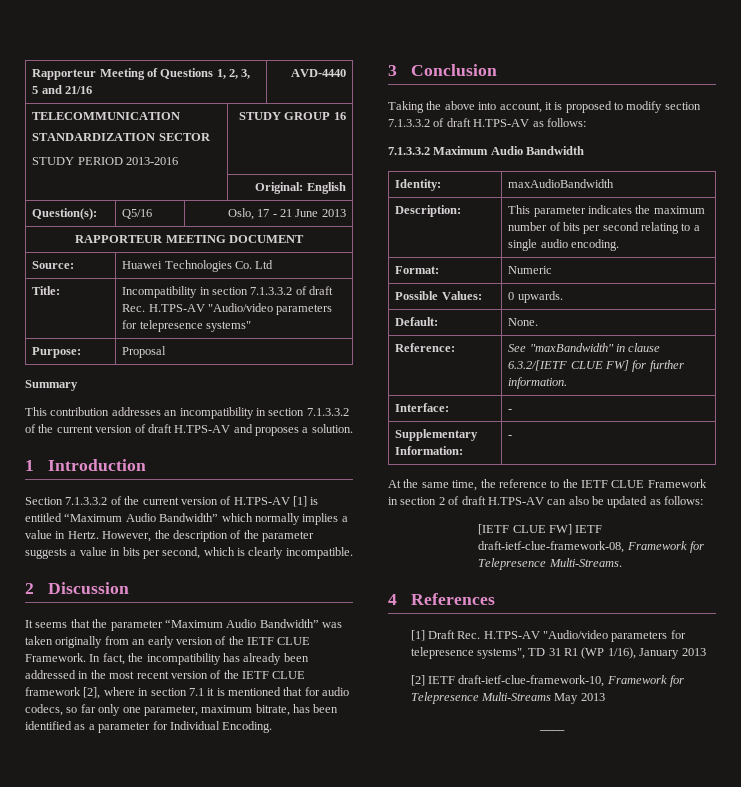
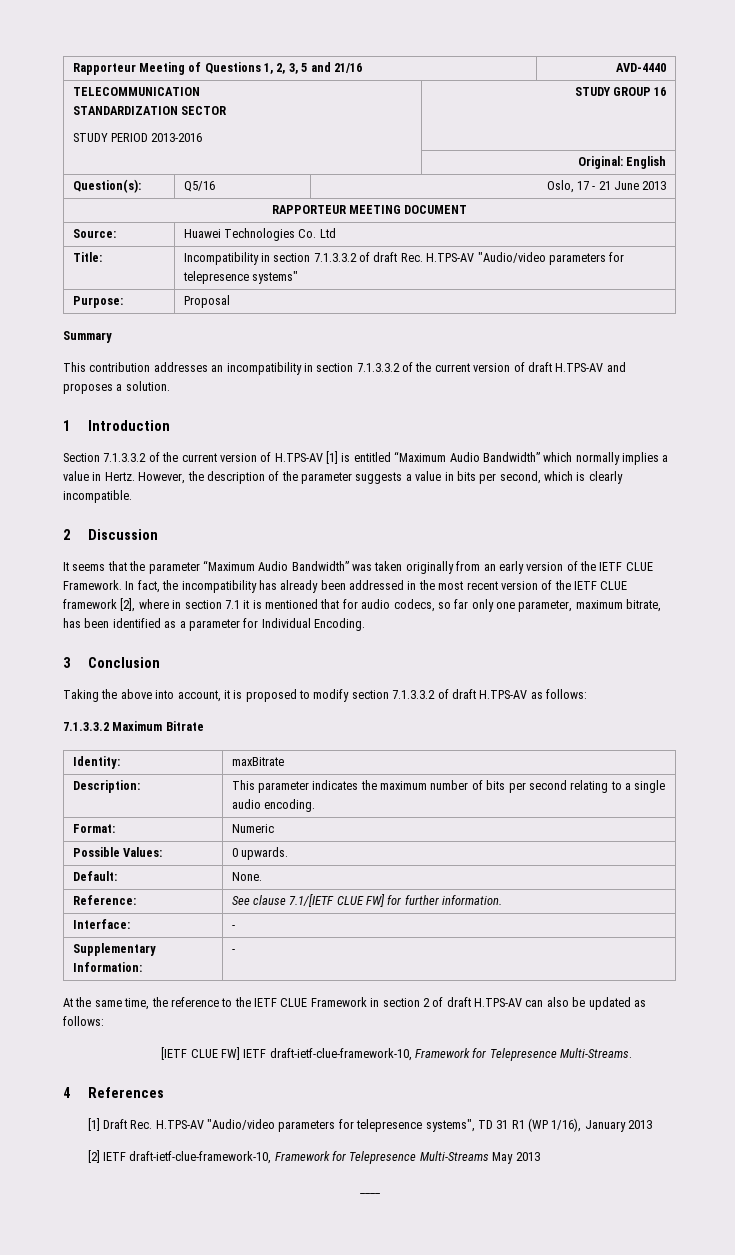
- 7.1.3.3.2 Maximum Audio Bandwidth
+ 7.1.3.3.2 Maximum Bitrate
- Identity: | maxAudioBandwidth
+ Identity: | maxBitrate
- Reference: | See "maxBandwidth" in clause 6.3.2/[IETF CLUE FW] for further information.
+ Reference: | See clause 7.1/[IETF CLUE FW] for further information.
- [IETF CLUE FW] IETF draft-ietf-clue-framework-08, Framework for Telepresence Multi-Streams.
+ [IETF CLUE FW] IETF draft-ietf-clue-framework-10, Framework for Telepresence Multi-Streams.

